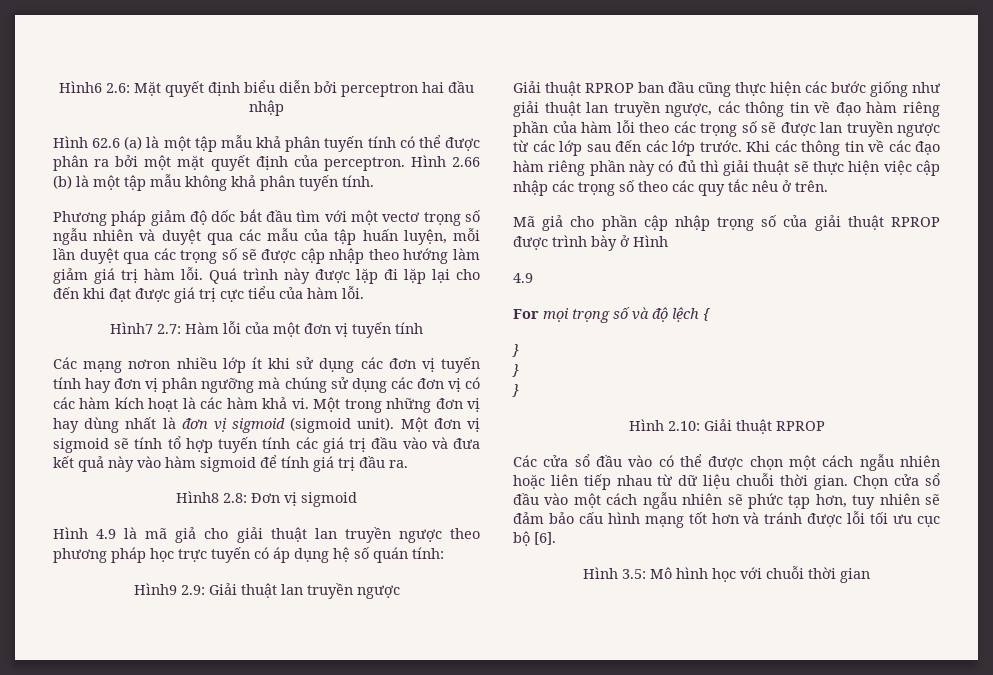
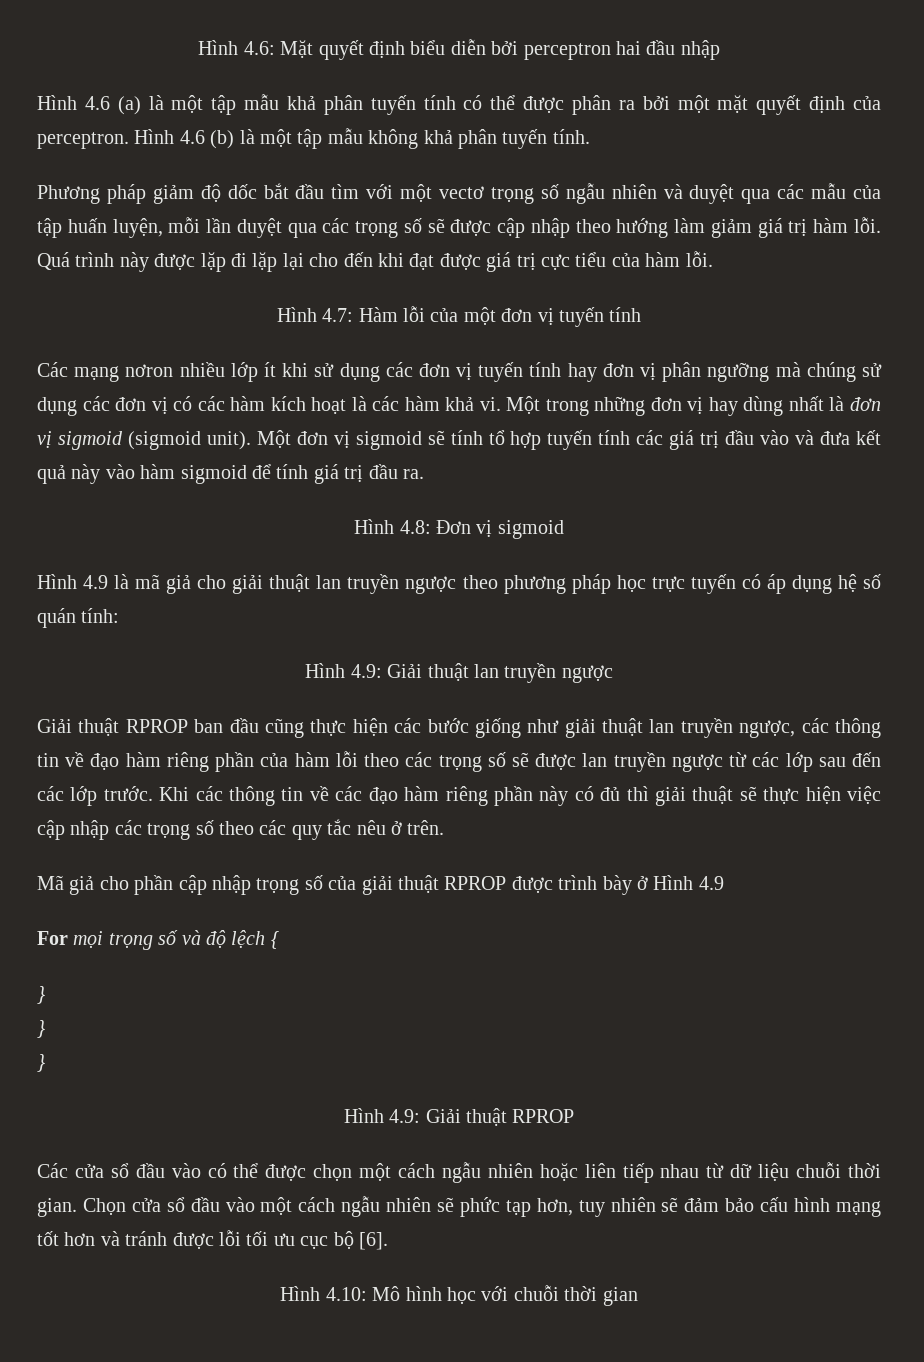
- Hình6 2.6: Mặt quyết định biểu diễn bởi perceptron hai đầu nhập
+ Hình 4.6: Mặt quyết định biểu diễn bởi perceptron hai đầu nhập
- Hình 62.6 (a) là một tập mẫu khả phân tuyến tính có thể được phân ra bởi một mặt quyết định của perceptron.
+ Hình 4.6 (a) là một tập mẫu khả phân tuyến tính có thể được phân ra bởi một mặt quyết định của perceptron.
- Hình 2.66 (b) là một tập mẫu không khả phân tuyến tính.
+ Hình 4.6 (b) là một tập mẫu không khả phân tuyến tính.
- Hình7 2.7: Hàm lỗi của một đơn vị tuyến tính
+ Hình 4.7: Hàm lỗi của một đơn vị tuyến tính
- Hình8 2.8: Đơn vị sigmoid
+ Hình 4.8: Đơn vị sigmoid
- Hình9 2.9: Giải thuật lan truyền ngược
+ Hình 4.9: Giải thuật lan truyền ngược
- Mã giả cho phần cập nhập trọng số của giải thuật RPROP được trình bày ở Hình
- 4.9
+ Mã giả cho phần cập nhập trọng số của giải thuật RPROP được trình bày ở Hình 4.9
- Hình 2.10: Giải thuật RPROP
+ Hình 4.9: Giải thuật RPROP
- Hình 3.5: Mô hình học với chuỗi thời gian
+ Hình 4.10: Mô hình học với chuỗi thời gian

